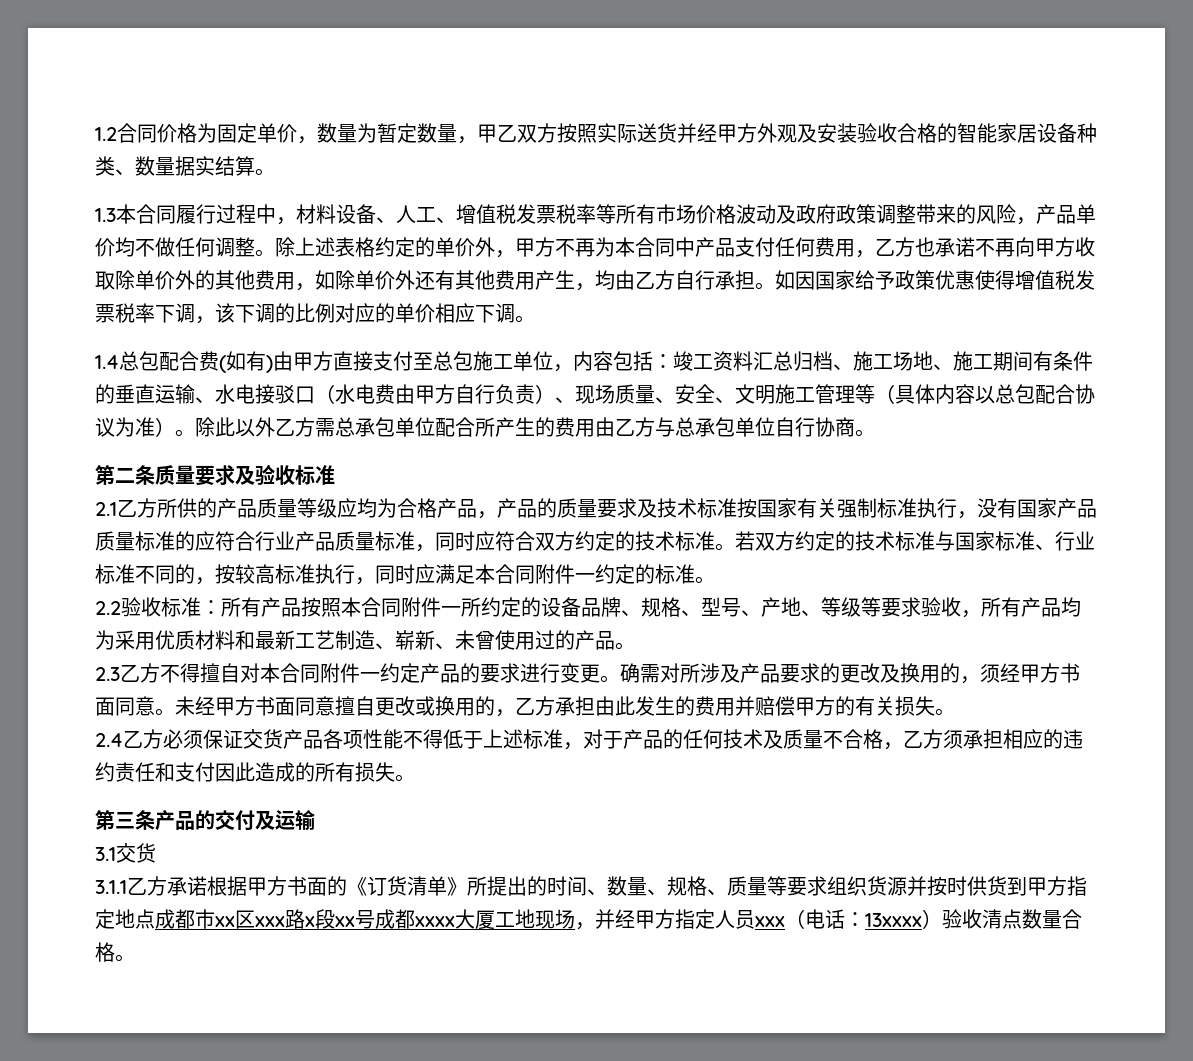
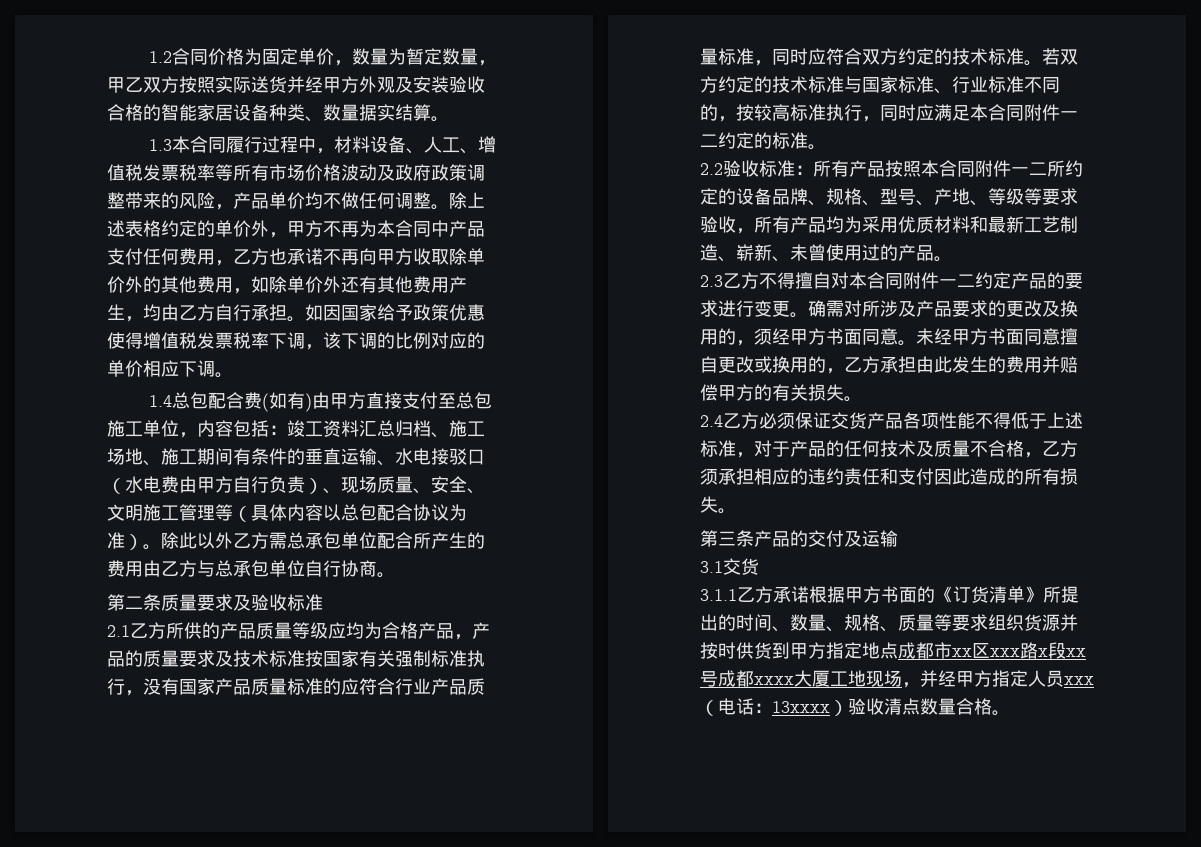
- 若双方约定的技术标准与国家标准、行业标准不同的，按较高标准执行，同时应满足本合同附件一约定的标准。
+ 若双方约定的技术标准与国家标准、行业标准不同的，按较高标准执行，同时应满足本合同附件一二约定的标准。
- 2.2验收标准：所有产品按照本合同附件一所约定的设备品牌、规格、型号、产地、等级等要求验收，所有产品均为采用优质材料和最新工艺制造、崭新、未曾使用过的产品。
+ 2.2验收标准：所有产品按照本合同附件一二所约定的设备品牌、规格、型号、产地、等级等要求验收，所有产品均为采用优质材料和最新工艺制造、崭新、未曾使用过的产品。
- 2.3乙方不得擅自对本合同附件一约定产品的要求进行变更。
+ 2.3乙方不得擅自对本合同附件一二约定产品的要求进行变更。

